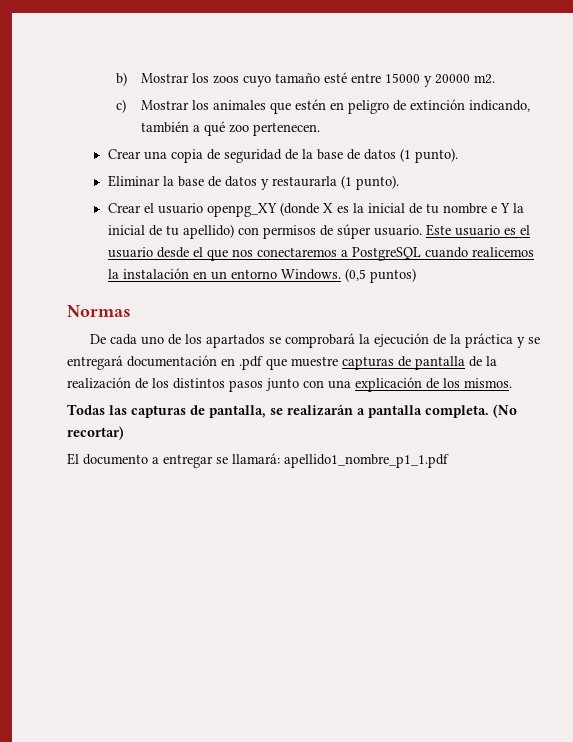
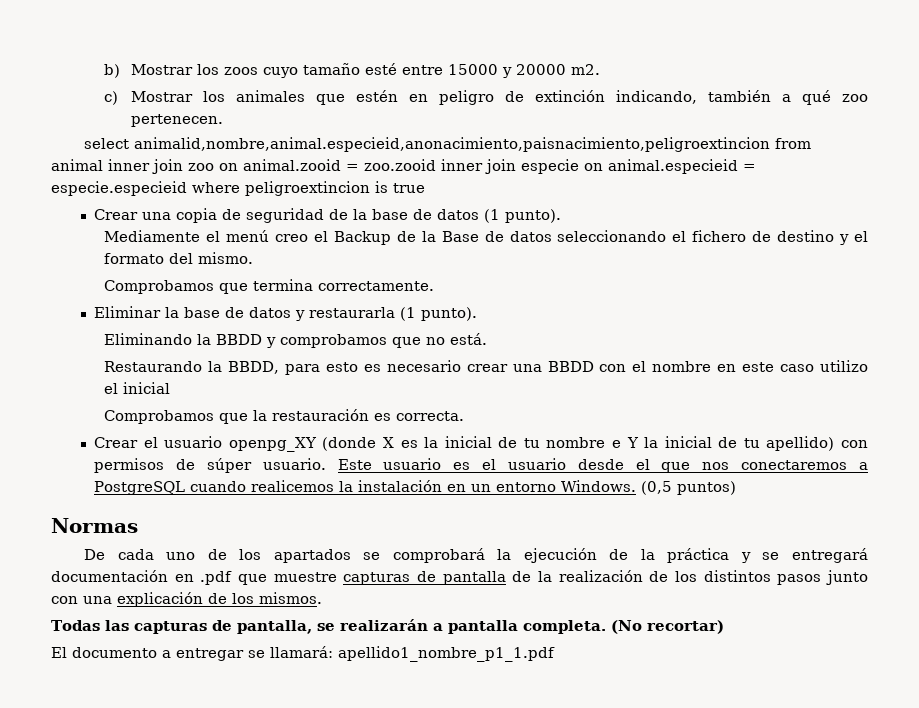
+ select animalid,nombre,animal.especieid,anonacimiento,paisnacimiento,peligroextincion from animal inner join zoo on animal.zooid = zoo.zooid inner join especie on animal.especieid = especie.especieid where peligroextincion is true
+ Mediamente el menú creo el Backup de la Base de datos seleccionando el fichero de destino y el formato del mismo.
+ Comprobamos que termina correctamente.
+ Eliminando la BBDD y comprobamos que no está.
+ Restaurando la BBDD, para esto es necesario crear una BBDD con el nombre en este caso utilizo el inicial
+ Comprobamos que la restauración es correcta.

